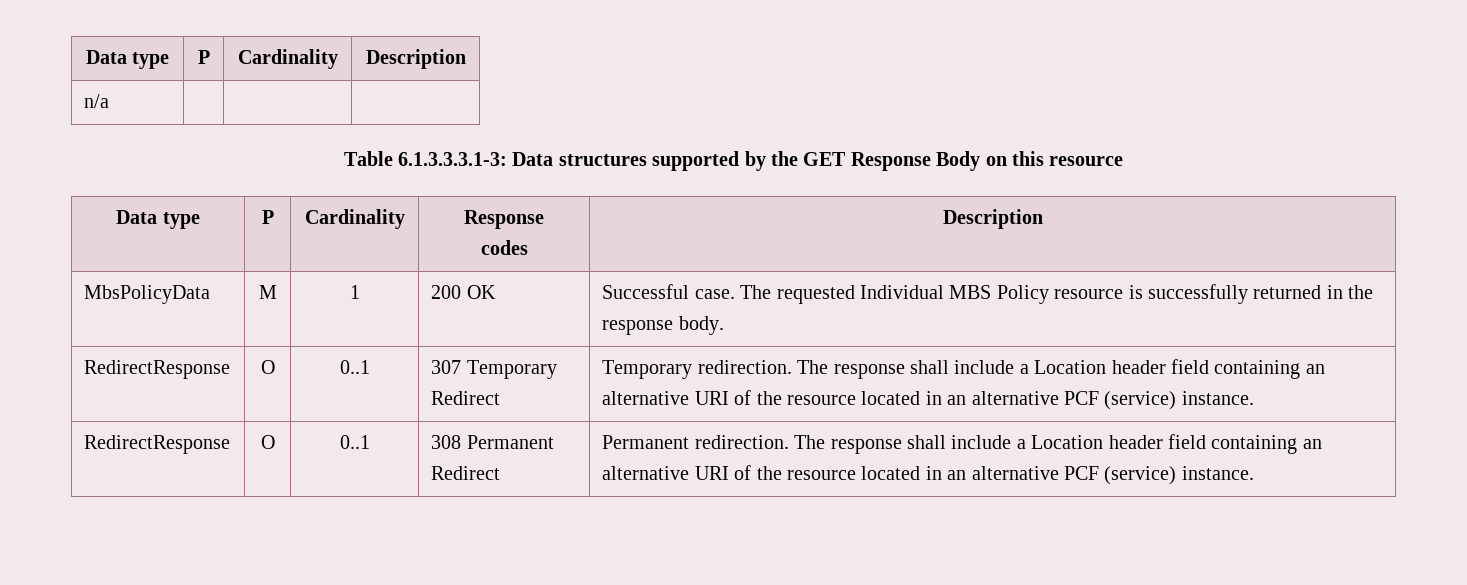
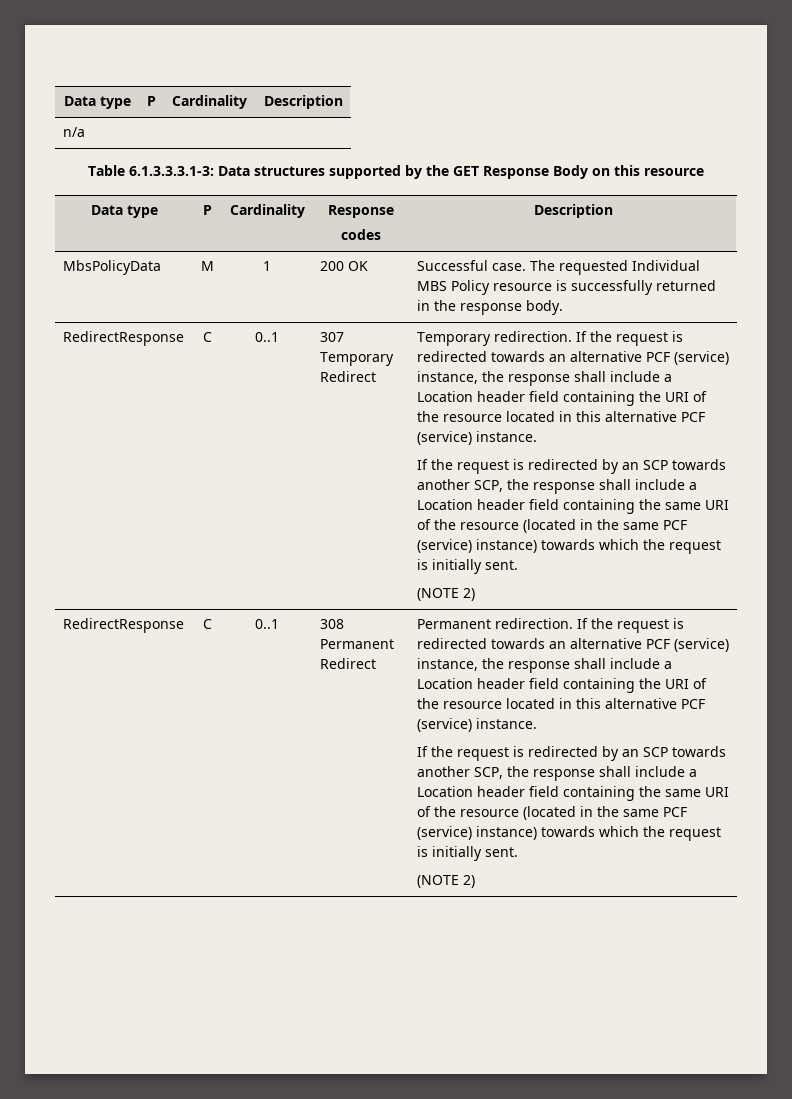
  MbsPolicyData | M | 1 | 200 OK | Successful case. The requested Individual MBS Policy resource is successfully returned in the response body.
- RedirectResponse | O
+ RedirectResponse | C
- Temporary redirection. The response shall include a Location header field containing an alternative URI of the resource located in an alternative PCF (service) instance.
- RedirectResponse | O | 0..1 | 308 Permanent Redirect | Permanent redirection. The response shall include a Location header field containing an alternative URI of the resource located in an alternative PCF (service) instance.
+ Temporary redirection. If the request is redirected towards an alternative PCF (service) instance, the response shall include a Location header field containing the URI of the resource located in this alternative PCF (service) instance.
+ If the request is redirected by an SCP towards another SCP, the response shall include a Location header field containing the same URI of the resource (located in the same PCF (service) instance) towards which the request is initially sent.
+ (NOTE 2)
+ RedirectResponse | C | 0..1 | 308 Permanent Redirect | Permanent redirection. If the request is redirected towards an alternative PCF (service) instance, the response shall include a Location header field containing the URI of the resource located in this alternative PCF (service) instance.
+ If the request is redirected by an SCP towards another SCP, the response shall include a Location header field containing the same URI of the resource (located in the same PCF (service) instance) towards which the request is initially sent.
+ (NOTE 2)

